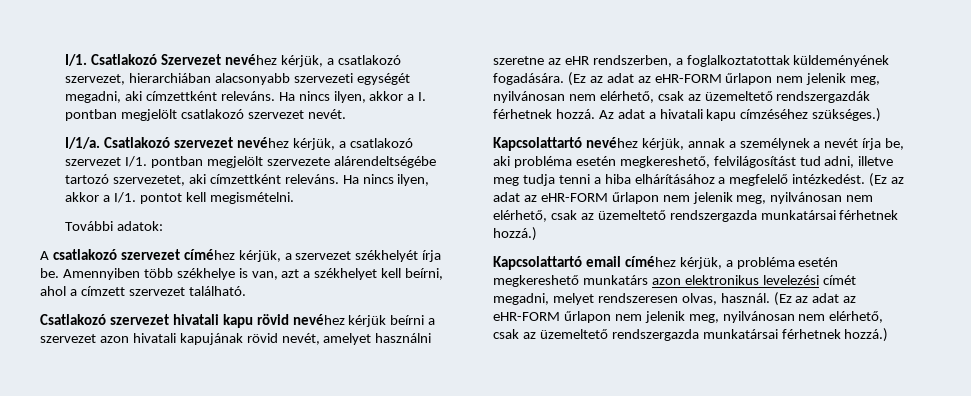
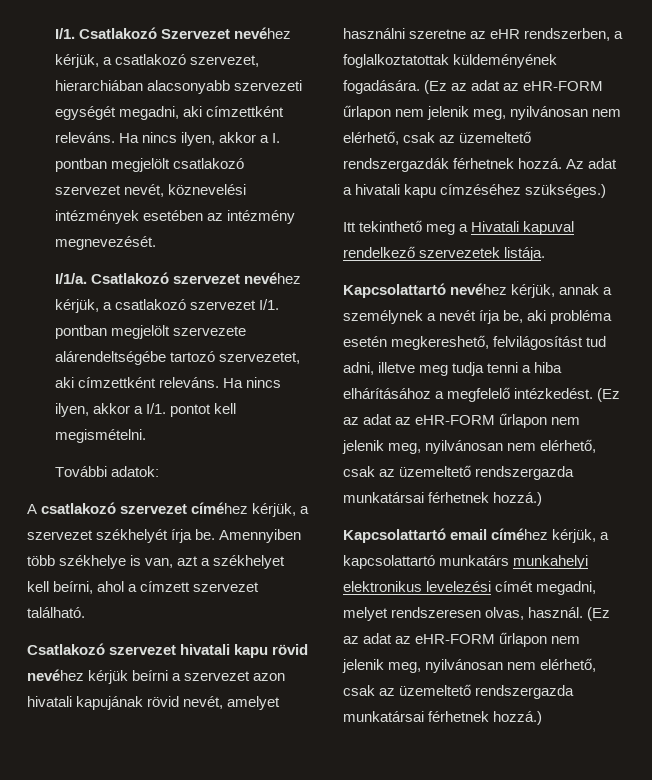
- Ha nincs ilyen, akkor a I. pontban megjelölt csatlakozó szervezet nevét.
+ Ha nincs ilyen, akkor a I. pontban megjelölt csatlakozó szervezet nevét, köznevelési intézmények esetében az intézmény megnevezését.
+ Itt tekinthető meg a Hivatali kapuval rendelkező szervezetek listája.
- Kapcsolattartó email címéhez kérjük, a probléma esetén megkereshető munkatárs azon elektronikus levelezési címét megadni, melyet rendszeresen olvas, használ.
+ Kapcsolattartó email címéhez kérjük, a kapcsolattartó munkatárs munkahelyi elektronikus levelezési címét megadni, melyet rendszeresen olvas, használ.

